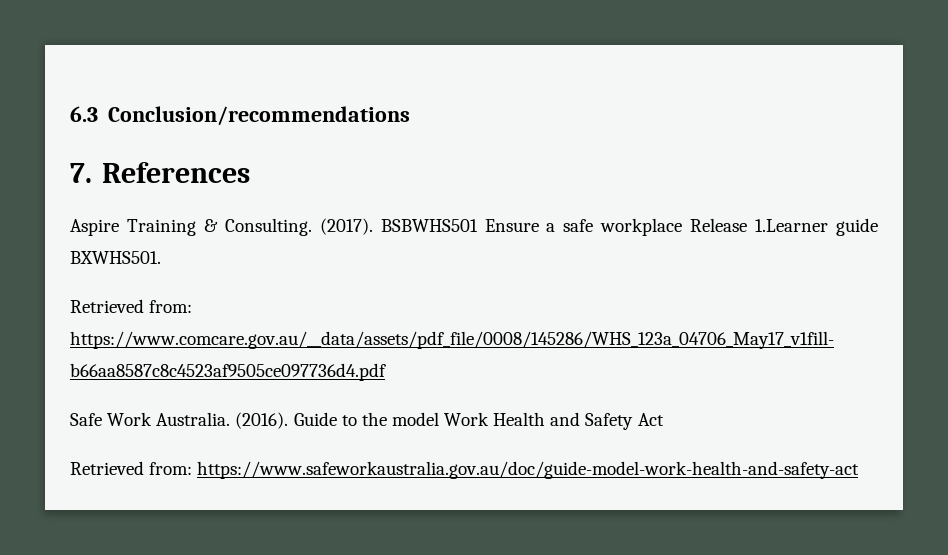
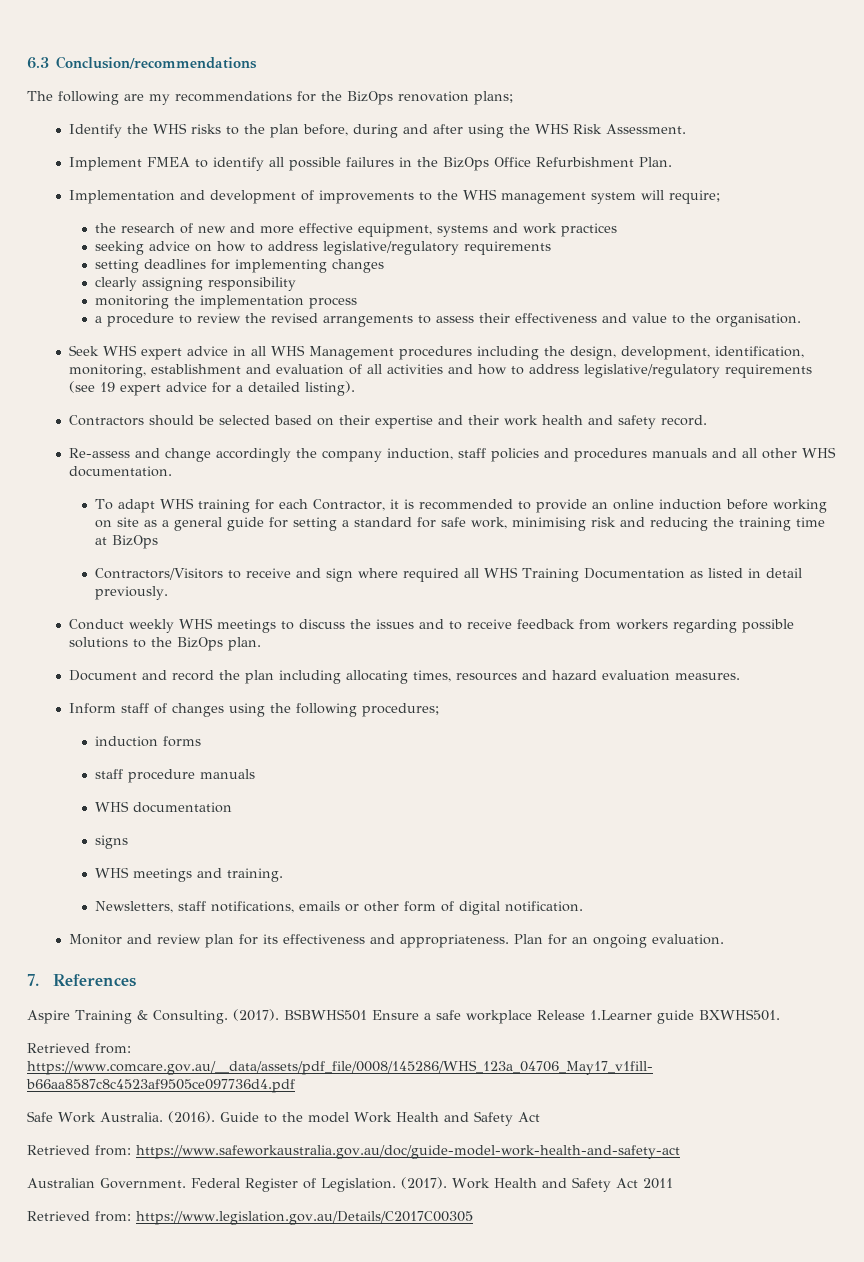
+ The following are my recommendations for the BizOps renovation plans;
+ Identify the WHS risks to the plan before, during and after using the WHS Risk Assessment.
+ Implement FMEA to identify all possible failures in the BizOps Office Refurbishment Plan.
+ Implementation and development of improvements to the WHS management system will require;
+ the research of new and more effective equipment, systems and work practices
+ seeking advice on how to address legislative/regulatory requirements
+ setting deadlines for implementing changes
+ clearly assigning responsibility
+ monitoring the implementation process
+ a procedure to review the revised arrangements to assess their effectiveness and value to the organisation.
+ Seek WHS expert advice in all WHS Management procedures including the design, development, identification, monitoring, establishment and evaluation of all activities and how to address legislative/regulatory requirements (see 19 expert advice for a detailed listing).
+ Contractors should be selected based on their expertise and their work health and safety record.
+ Re-assess and change accordingly the company induction, staff policies and procedures manuals and all other WHS documentation.
+ To adapt WHS training for each Contractor, it is recommended to provide an online induction before working on site as a general guide for setting a standard for safe work, minimising risk and reducing the training time at BizOps
+ Contractors/Visitors to receive and sign where required all WHS Training Documentation as listed in detail previously.
+ Conduct weekly WHS meetings to discuss the issues and to receive feedback from workers regarding possible solutions to the BizOps plan.
+ Document and record the plan including allocating times, resources and hazard evaluation measures.
+ Inform staff of changes using the following procedures;
+ induction forms
+ staff procedure manuals
+ WHS documentation
+ signs
+ WHS meetings and training.
+ Newsletters, staff notifications, emails or other form of digital notification.
+ Monitor and review plan for its effectiveness and appropriateness. Plan for an ongoing evaluation.
+ Australian Government. Federal Register of Legislation. (2017). Work Health and Safety Act 2011
+ Retrieved from: https://www.legislation.gov.au/Details/C2017C00305

